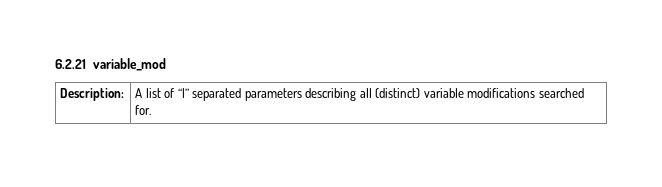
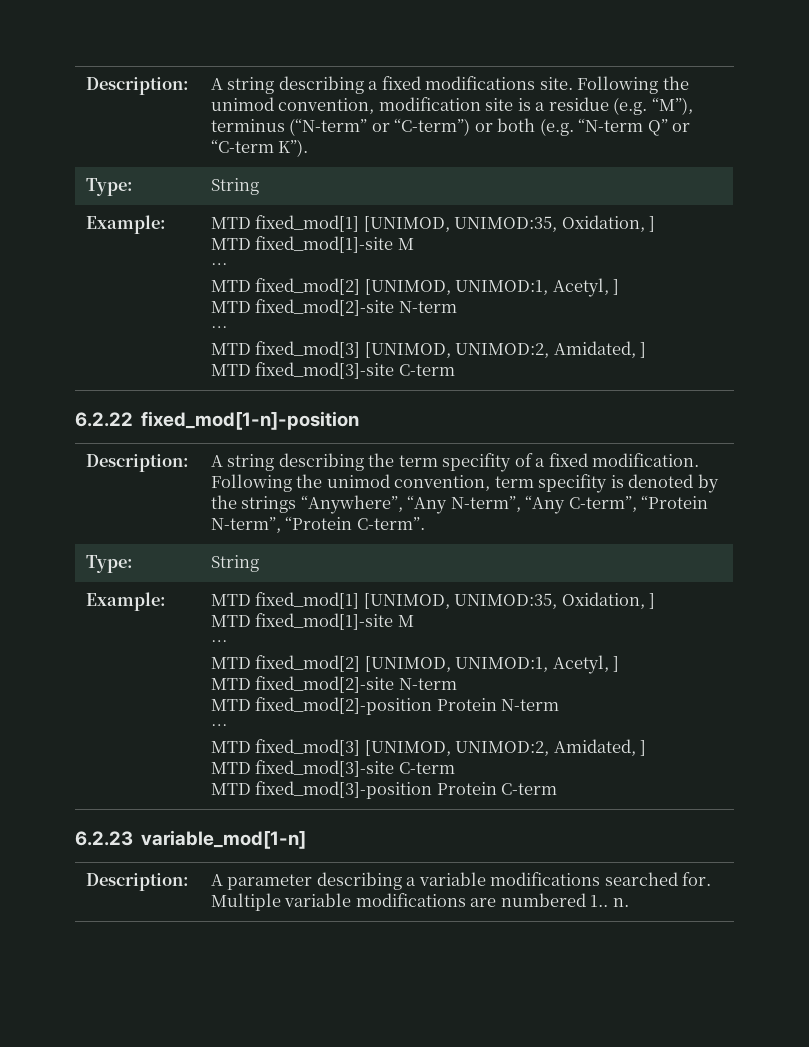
- 6.2.21 variable_mod
- Description: | A list of “|” separated parameters describing all (distinct) variable modifications searched for.
+ Description: | A string describing a fixed modifications site. Following the unimod convention, modification site is a residue (e.g. “M”), terminus (“N-term” or “C-term”) or both (e.g. “N-term Q” or “C-term K”).
+ Type: | String
+ Example: | MTD fixed_mod[1] [UNIMOD, UNIMOD:35, Oxidation, ]
+ MTD fixed_mod[1]-site M
+ …
+ MTD fixed_mod[2] [UNIMOD, UNIMOD:1, Acetyl, ]
+ MTD fixed_mod[2]-site N-term
+ …
+ MTD fixed_mod[3] [UNIMOD, UNIMOD:2, Amidated, ]
+ MTD fixed_mod[3]-site C-term
+ 6.2.22 fixed_mod[1-n]-position
+ Description: | A string describing the term specifity of a fixed modification. Following the unimod convention, term specifity is denoted by the strings “Anywhere”, “Any N-term”, “Any C-term”, “Protein N-term”, “Protein C-term”.
+ Type: | String
+ Example: | MTD fixed_mod[1] [UNIMOD, UNIMOD:35, Oxidation, ]
+ MTD fixed_mod[1]-site M
+ …
+ MTD fixed_mod[2] [UNIMOD, UNIMOD:1, Acetyl, ]
+ MTD fixed_mod[2]-site N-term
+ MTD fixed_mod[2]-position Protein N-term
+ …
+ MTD fixed_mod[3] [UNIMOD, UNIMOD:2, Amidated, ]
+ MTD fixed_mod[3]-site C-term
+ MTD fixed_mod[3]-position Protein C-term
+ 6.2.23 variable_mod[1-n]
+ Description: | A parameter describing a variable modifications searched for. Multiple variable modifications are numbered 1.. n.

